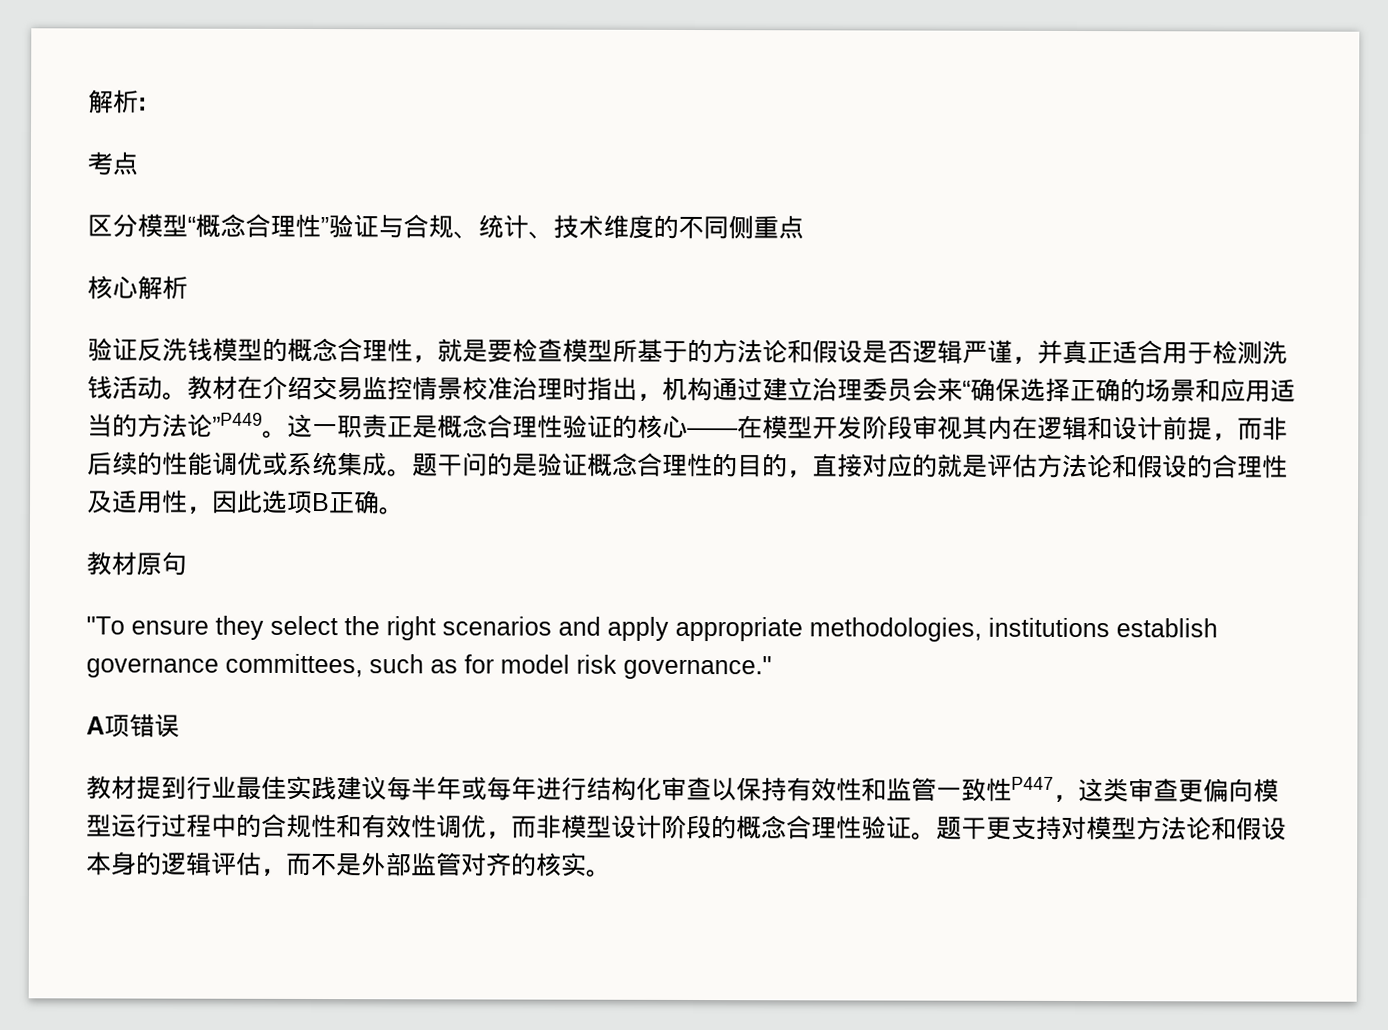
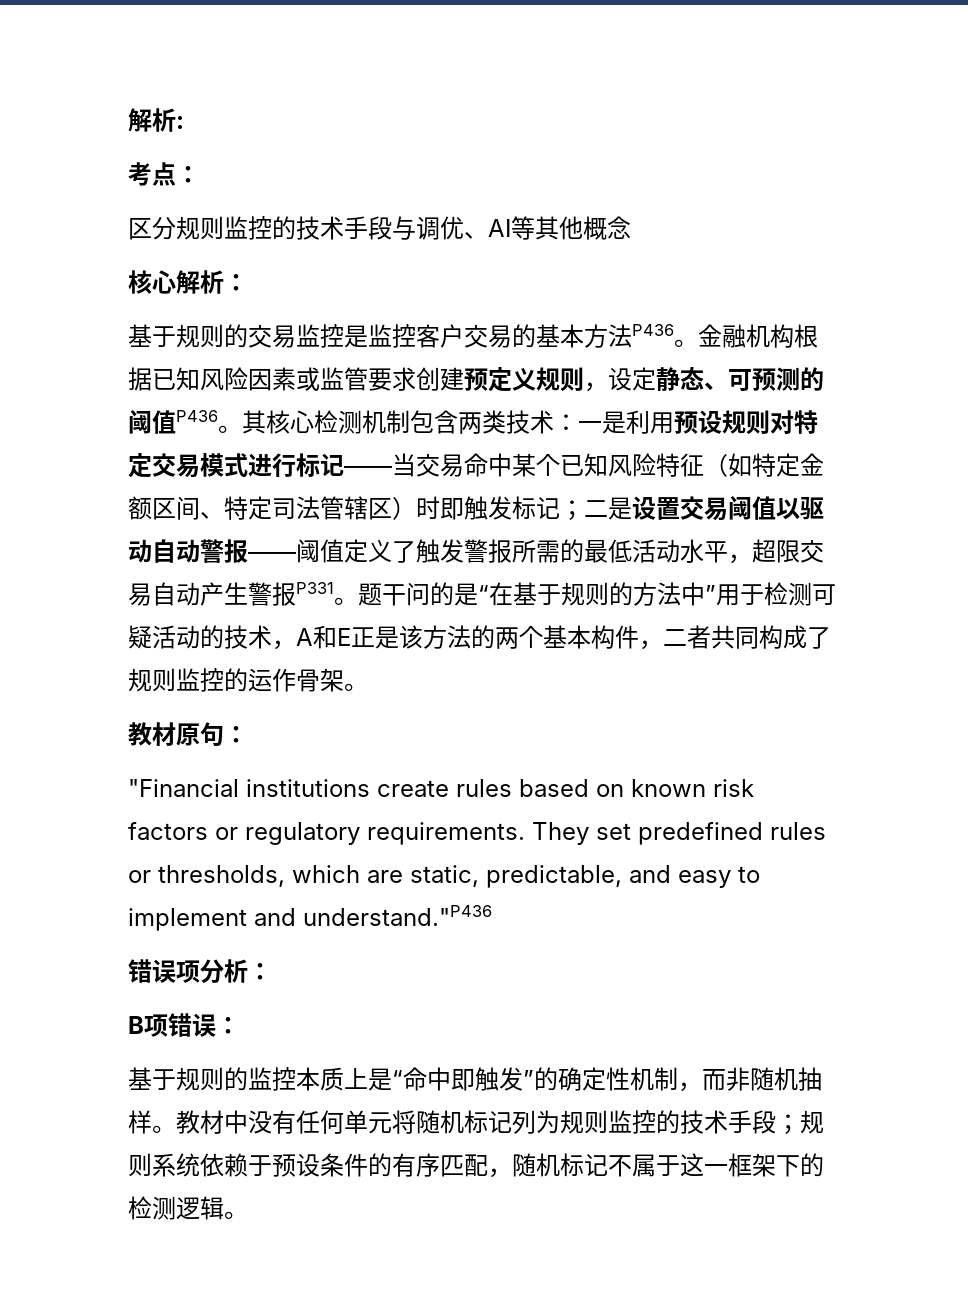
- 考点
+ 考点：
- 区分模型“概念合理性”验证与合规、统计、技术维度的不同侧重点
- 核心解析
- 验证反洗钱模型的概念合理性，就是要检查模型所基于的方法论和假设是否逻辑严谨，并真正适合用于检测洗钱活动。教材在介绍交易监控情景校准治理时指出，机构通过建立治理委员会来“确保选择正确的场景和应用适当的方法论”P449。这一职责正是概念合理性验证的核心——在模型开发阶段审视其内在逻辑和设计前提，而非后续的性能调优或系统集成。题干问的是验证概念合理性的目的，直接对应的就是评估方法论和假设的合理性及适用性，因此选项B正确。
- 教材原句
- "To ensure they select the right scenarios and apply appropriate methodologies, institutions establish governance committees, such as for model risk governance."
- A项错误
- 教材提到行业最佳实践建议每半年或每年进行结构化审查以保持有效性和监管一致性P447，这类审查更偏向模型运行过程中的合规性和有效性调优，而非模型设计阶段的概念合理性验证。题干更支持对模型方法论和假设本身的逻辑评估，而不是外部监管对齐的核实。
+ 区分规则监控的技术手段与调优、AI等其他概念
+ 核心解析：
+ 基于规则的交易监控是监控客户交易的基本方法P436。金融机构根据已知风险因素或监管要求创建预定义规则，设定静态、可预测的阈值P436。其核心检测机制包含两类技术：一是利用预设规则对特定交易模式进行标记——当交易命中某个已知风险特征（如特定金额区间、特定司法管辖区）时即触发标记；二是设置交易阈值以驱动自动警报——阈值定义了触发警报所需的最低活动水平，超限交易自动产生警报P331。题干问的是“在基于规则的方法中”用于检测可疑活动的技术，A和E正是该方法的两个基本构件，二者共同构成了规则监控的运作骨架。
+ 教材原句：
+ "Financial institutions create rules based on known risk factors or regulatory requirements. They set predefined rules or thresholds, which are static, predictable, and easy to implement and understand."P436
+ 错误项分析：
+ B项错误：
+ 基于规则的监控本质上是“命中即触发”的确定性机制，而非随机抽样。教材中没有任何单元将随机标记列为规则监控的技术手段；规则系统依赖于预设条件的有序匹配，随机标记不属于这一框架下的检测逻辑。

